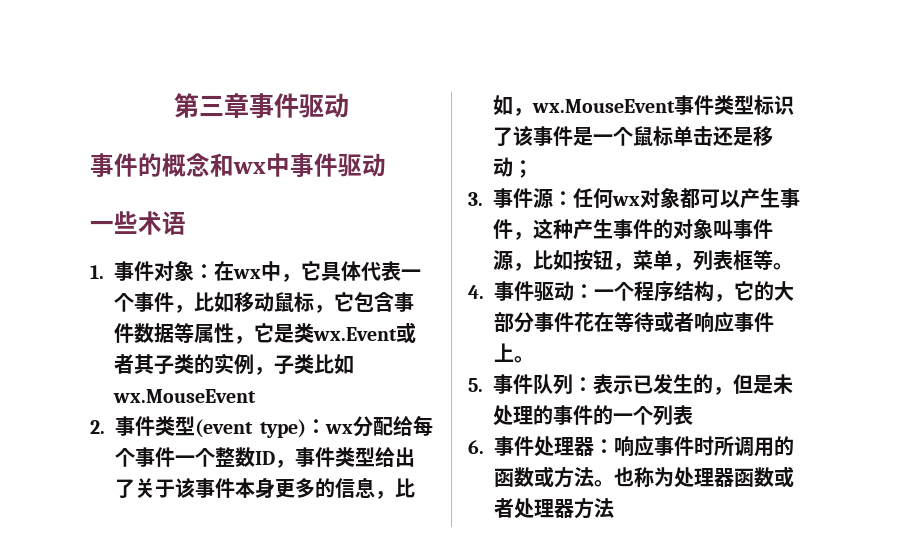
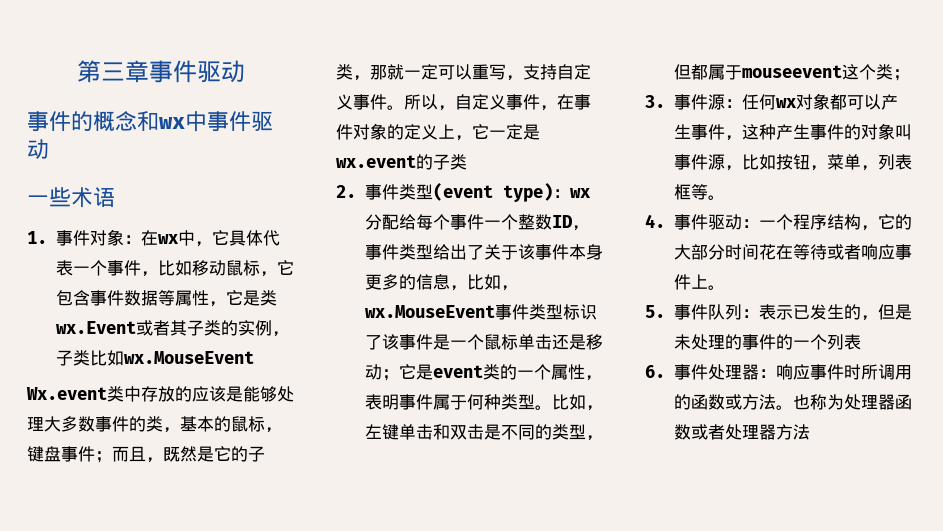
+ Wx.event类中存放的应该是能够处理大多数事件的类，基本的鼠标，键盘事件；而且，既然是它的子类，那就一定可以重写，支持自定义事件。所以，自定义事件，在事件对象的定义上，它一定是wx.event的子类
- 2.事件类型(event type)：wx分配给每个事件一个整数ID，事件类型给出了关于该事件本身更多的信息，比如，wx.MouseEvent事件类型标识了该事件是一个鼠标单击还是移动；
+ 2.事件类型(event type)：wx分配给每个事件一个整数ID，事件类型给出了关于该事件本身更多的信息，比如，wx.MouseEvent事件类型标识了该事件是一个鼠标单击还是移动；它是event类的一个属性，表明事件属于何种类型。比如，左键单击和双击是不同的类型，但都属于mouseevent这个类；
- 4.事件驱动：一个程序结构，它的大部分事件花在等待或者响应事件上。
+ 4.事件驱动：一个程序结构，它的大部分时间花在等待或者响应事件上。

